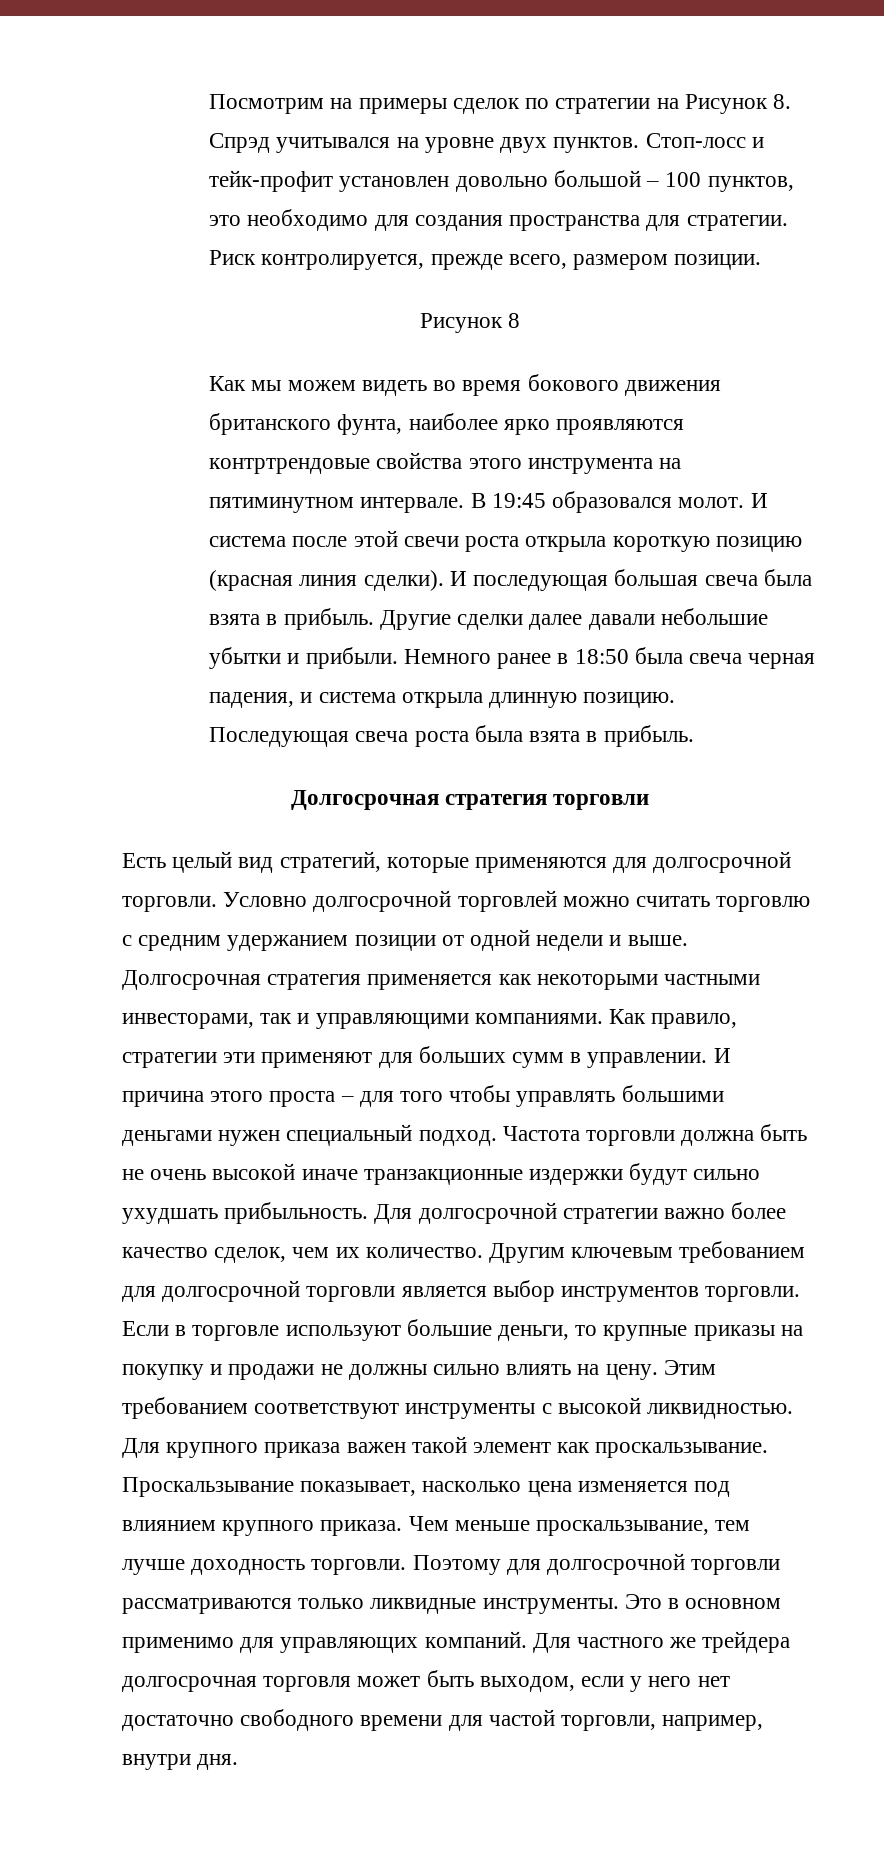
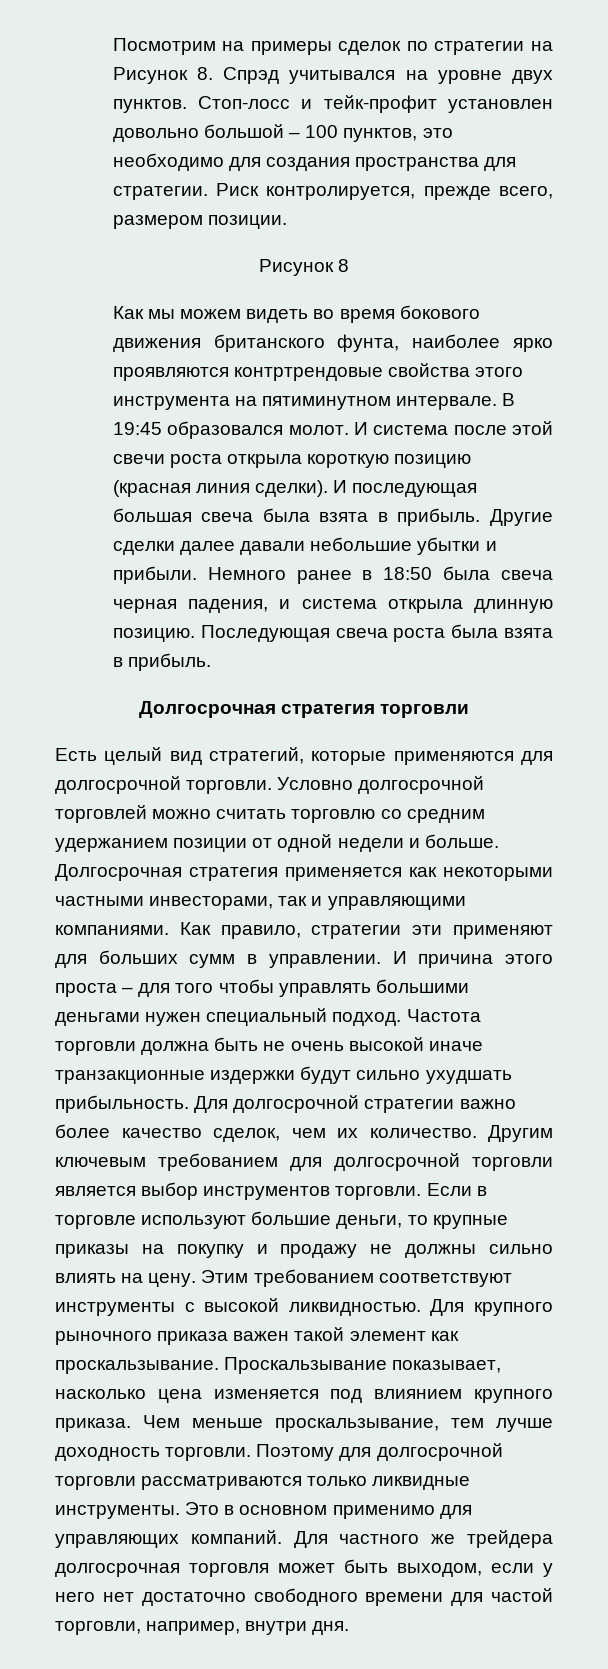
- Условно долгосрочной торговлей можно считать торговлю с средним удержанием позиции от одной недели и выше.
+ Условно долгосрочной торговлей можно считать торговлю со средним удержанием позиции от одной недели и больше.
- Если в торговле используют большие деньги, то крупные приказы на покупку и продажи не должны сильно влиять на цену.
+ Если в торговле используют большие деньги, то крупные приказы на покупку и продажу не должны сильно влиять на цену.
- Для крупного приказа важен такой элемент как проскальзывание.
+ Для крупного рыночного приказа важен такой элемент как проскальзывание.

